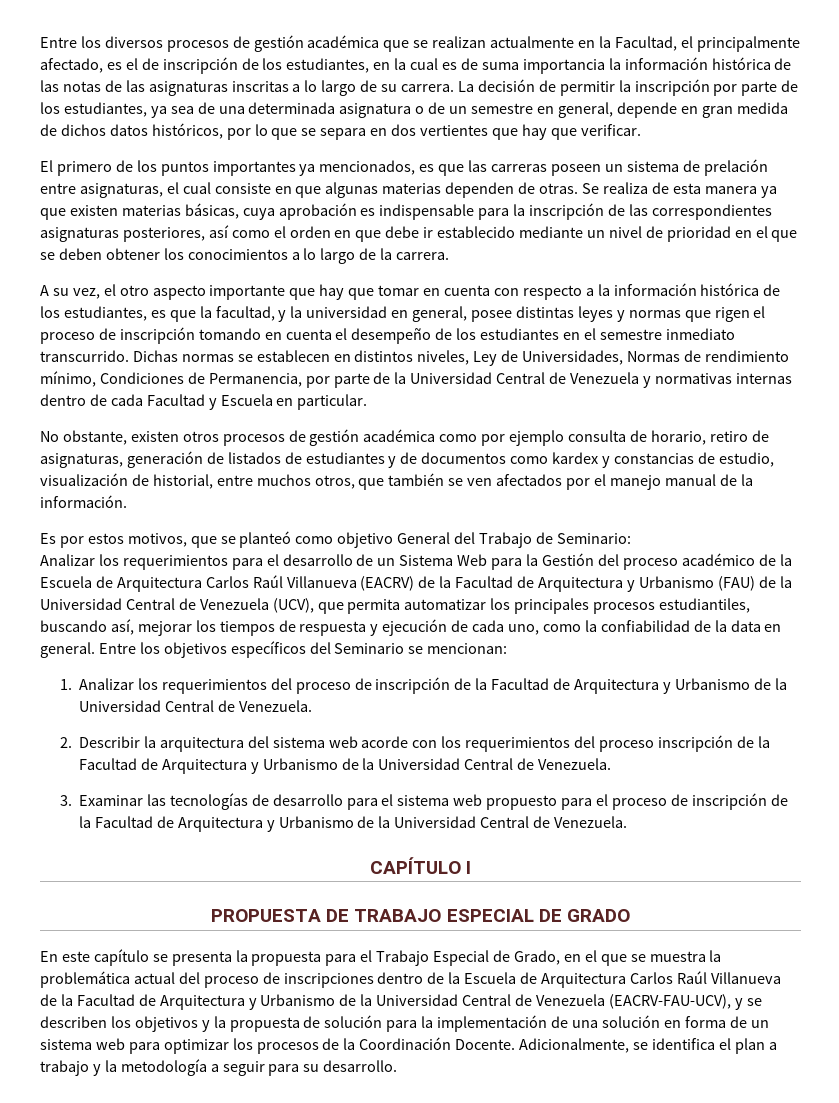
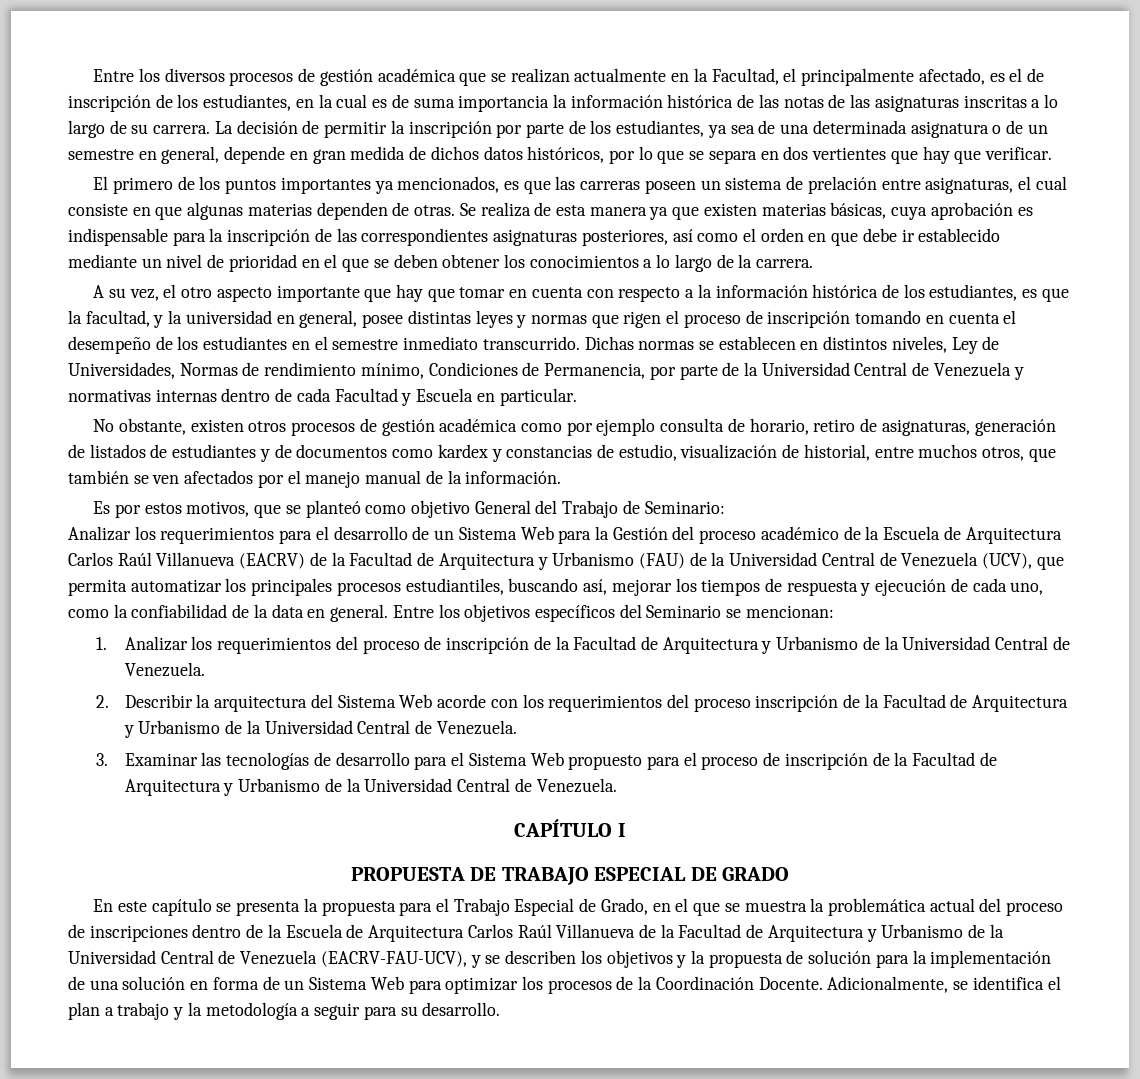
- 2. Describir la arquitectura del sistema web acorde con los requerimientos del proceso inscripción de la Facultad de Arquitectura y Urbanismo de la Universidad Central de Venezuela.
+ 2. Describir la arquitectura del Sistema Web acorde con los requerimientos del proceso inscripción de la Facultad de Arquitectura y Urbanismo de la Universidad Central de Venezuela.
- 3. Examinar las tecnologías de desarrollo para el sistema web propuesto para el proceso de inscripción de la Facultad de Arquitectura y Urbanismo de la Universidad Central de Venezuela.
+ 3. Examinar las tecnologías de desarrollo para el Sistema Web propuesto para el proceso de inscripción de la Facultad de Arquitectura y Urbanismo de la Universidad Central de Venezuela.
- En este capítulo se presenta la propuesta para el Trabajo Especial de Grado, en el que se muestra la problemática actual del proceso de inscripciones dentro de la Escuela de Arquitectura Carlos Raúl Villanueva de la Facultad de Arquitectura y Urbanismo de la Universidad Central de Venezuela (EACRV-FAU-UCV), y se describen los objetivos y la propuesta de solución para la implementación de una solución en forma de un sistema web para optimizar los procesos de la Coordinación Docente.
+ En este capítulo se presenta la propuesta para el Trabajo Especial de Grado, en el que se muestra la problemática actual del proceso de inscripciones dentro de la Escuela de Arquitectura Carlos Raúl Villanueva de la Facultad de Arquitectura y Urbanismo de la Universidad Central de Venezuela (EACRV-FAU-UCV), y se describen los objetivos y la propuesta de solución para la implementación de una solución en forma de un Sistema Web para optimizar los procesos de la Coordinación Docente.

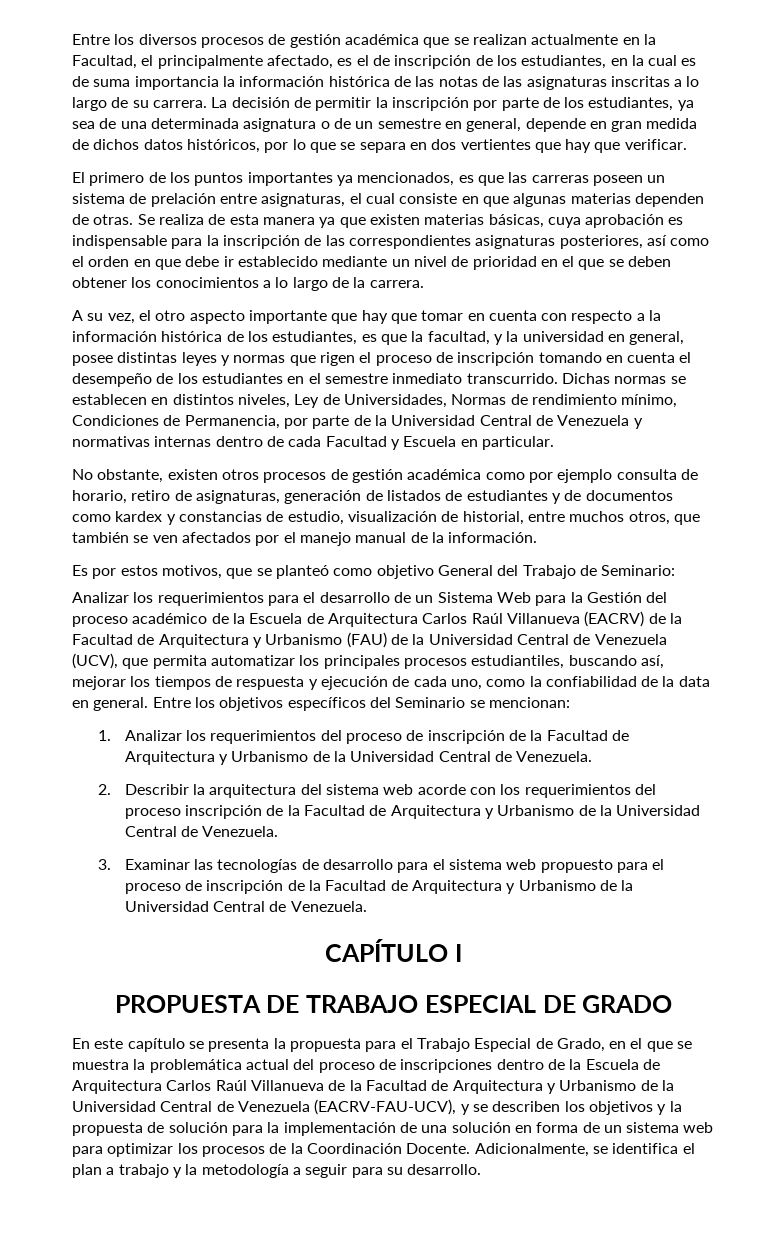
- 2. Describir la arquitectura del Sistema Web acorde con los requerimientos del proceso inscripción de la Facultad de Arquitectura y Urbanismo de la Universidad Central de Venezuela.
+ 2. Describir la arquitectura del sistema web acorde con los requerimientos del proceso inscripción de la Facultad de Arquitectura y Urbanismo de la Universidad Central de Venezuela.
- 3. Examinar las tecnologías de desarrollo para el Sistema Web propuesto para el proceso de inscripción de la Facultad de Arquitectura y Urbanismo de la Universidad Central de Venezuela.
+ 3. Examinar las tecnologías de desarrollo para el sistema web propuesto para el proceso de inscripción de la Facultad de Arquitectura y Urbanismo de la Universidad Central de Venezuela.
- En este capítulo se presenta la propuesta para el Trabajo Especial de Grado, en el que se muestra la problemática actual del proceso de inscripciones dentro de la Escuela de Arquitectura Carlos Raúl Villanueva de la Facultad de Arquitectura y Urbanismo de la Universidad Central de Venezuela (EACRV-FAU-UCV), y se describen los objetivos y la propuesta de solución para la implementación de una solución en forma de un Sistema Web para optimizar los procesos de la Coordinación Docente.
+ En este capítulo se presenta la propuesta para el Trabajo Especial de Grado, en el que se muestra la problemática actual del proceso de inscripciones dentro de la Escuela de Arquitectura Carlos Raúl Villanueva de la Facultad de Arquitectura y Urbanismo de la Universidad Central de Venezuela (EACRV-FAU-UCV), y se describen los objetivos y la propuesta de solución para la implementación de una solución en forma de un sistema web para optimizar los procesos de la Coordinación Docente.

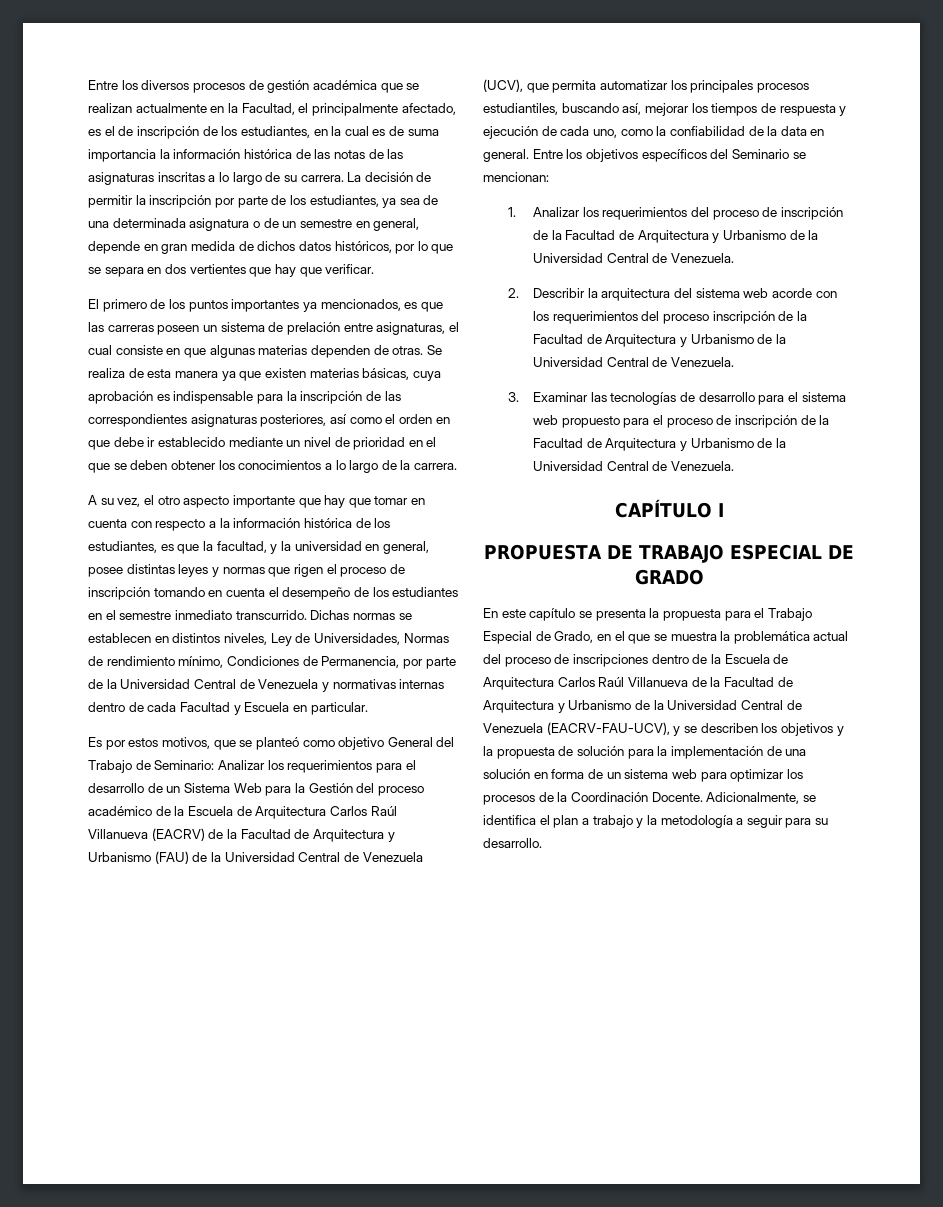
- No obstante, existen otros procesos de gestión académica como por ejemplo consulta de horario, retiro de asignaturas, generación de listados de estudiantes y de documentos como kardex y constancias de estudio, visualización de historial, entre muchos otros, que también se ven afectados por el manejo manual de la información.
- Es por estos motivos, que se planteó como objetivo General del Trabajo de Seminario:
- Analizar los requerimientos para el desarrollo de un Sistema Web para la Gestión del proceso académico de la Escuela de Arquitectura Carlos Raúl Villanueva (EACRV) de la Facultad de Arquitectura y Urbanismo (FAU) de la Universidad Central de Venezuela (UCV), que permita automatizar los principales procesos estudiantiles, buscando así, mejorar los tiempos de respuesta y ejecución de cada uno, como la confiabilidad de la data en general.
+ Es por estos motivos, que se planteó como objetivo General del Trabajo de Seminario: Analizar los requerimientos para el desarrollo de un Sistema Web para la Gestión del proceso académico de la Escuela de Arquitectura Carlos Raúl Villanueva (EACRV) de la Facultad de Arquitectura y Urbanismo (FAU) de la Universidad Central de Venezuela (UCV), que permita automatizar los principales procesos estudiantiles, buscando así, mejorar los tiempos de respuesta y ejecución de cada uno, como la confiabilidad de la data en general.

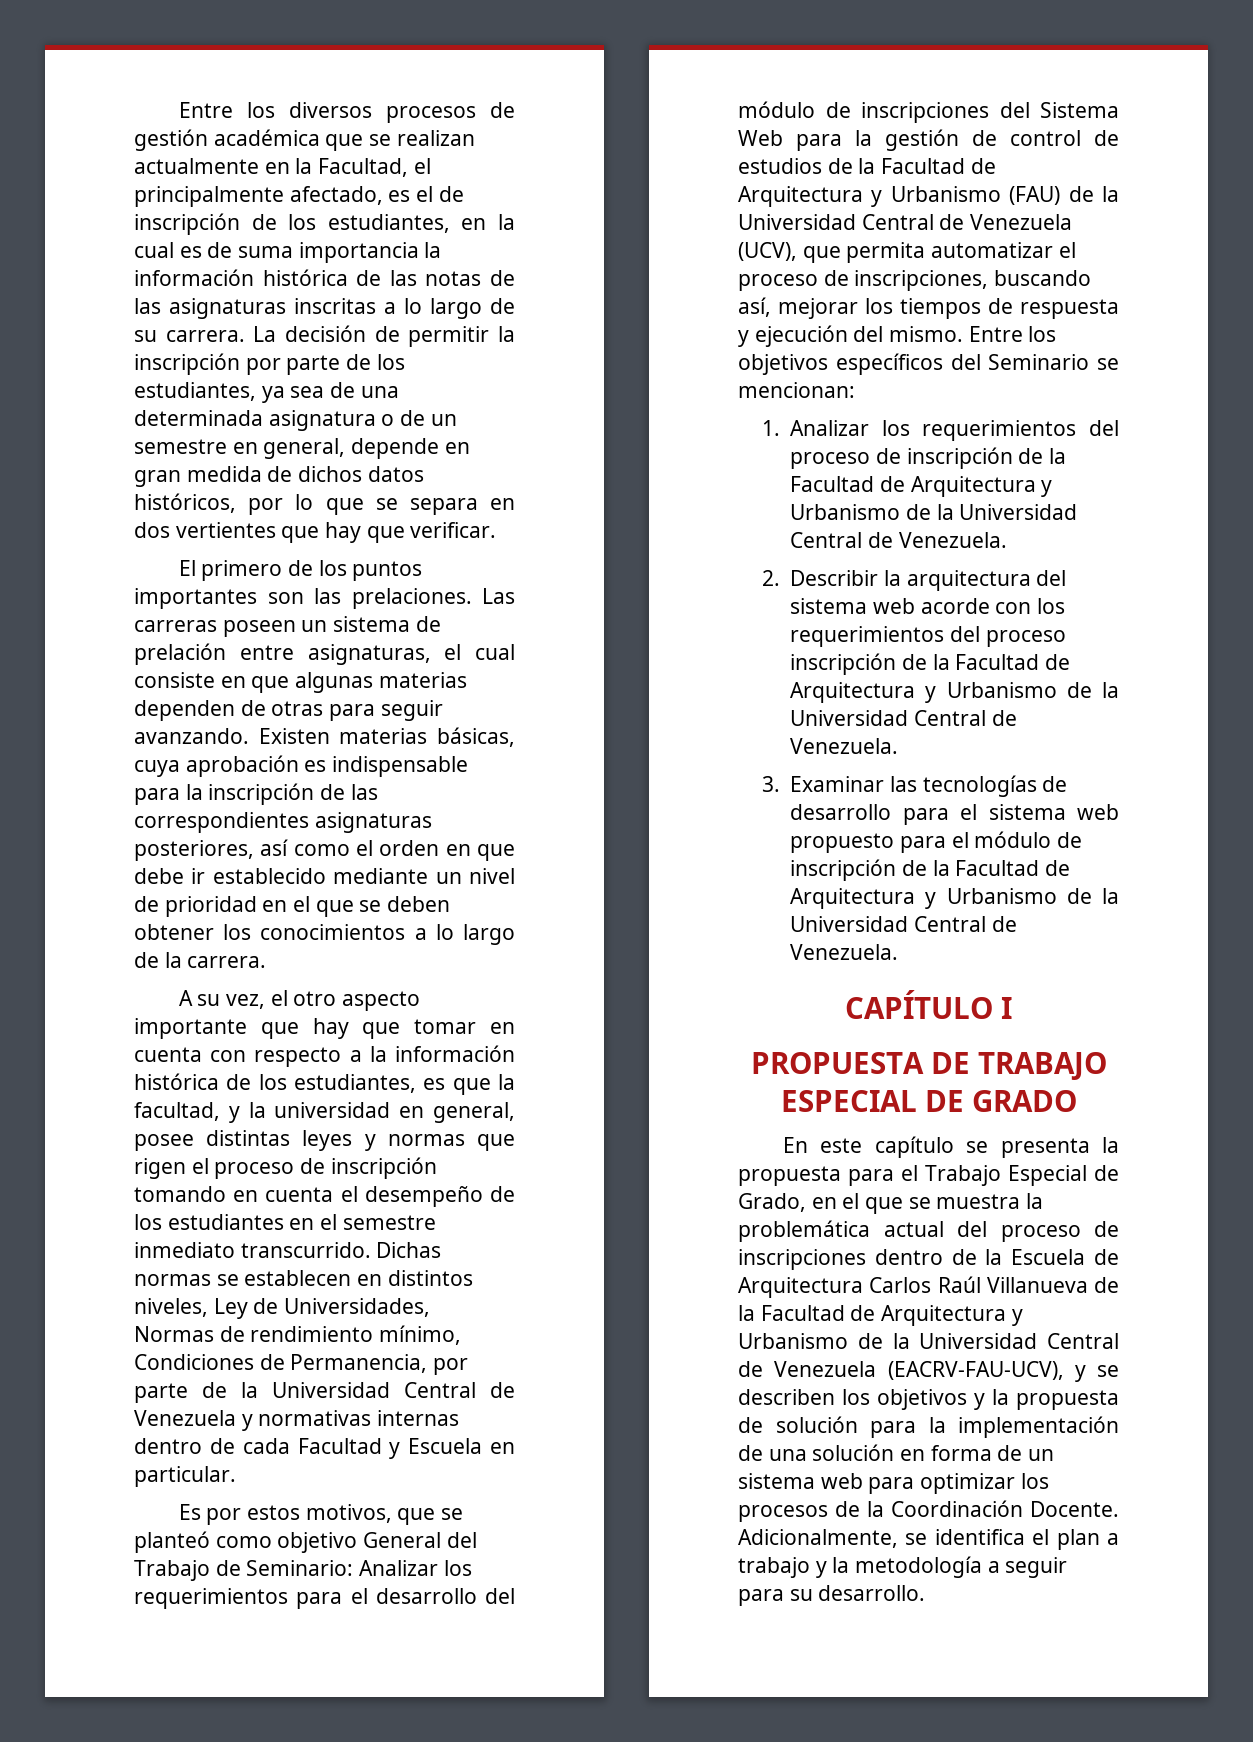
- El primero de los puntos importantes ya mencionados, es que las carreras poseen un sistema de prelación entre asignaturas, el cual consiste en que algunas materias dependen de otras. Se realiza de esta manera ya que existen materias básicas, cuya aprobación es indispensable para la inscripción de las correspondientes asignaturas posteriores, así como el orden en que debe ir establecido mediante un nivel de prioridad en el que se deben obtener los conocimientos a lo largo de la carrera.
+ El primero de los puntos importantes son las prelaciones. Las carreras poseen un sistema de prelación entre asignaturas, el cual consiste en que algunas materias dependen de otras para seguir avanzando. Existen materias básicas, cuya aprobación es indispensable para la inscripción de las correspondientes asignaturas posteriores, así como el orden en que debe ir establecido mediante un nivel de prioridad en el que se deben obtener los conocimientos a lo largo de la carrera.
- Es por estos motivos, que se planteó como objetivo General del Trabajo de Seminario: Analizar los requerimientos para el desarrollo de un Sistema Web para la Gestión del proceso académico de la Escuela de Arquitectura Carlos Raúl Villanueva (EACRV) de la Facultad de Arquitectura y Urbanismo (FAU) de la Universidad Central de Venezuela (UCV), que permita automatizar los principales procesos estudiantiles, buscando así, mejorar los tiempos de respuesta y ejecución de cada uno, como la confiabilidad de la data en general.
+ Es por estos motivos, que se planteó como objetivo General del Trabajo de Seminario: Analizar los requerimientos para el desarrollo del módulo de inscripciones del Sistema Web para la gestión de control de estudios de la Facultad de Arquitectura y Urbanismo (FAU) de la Universidad Central de Venezuela (UCV), que permita automatizar el proceso de inscripciones, buscando así, mejorar los tiempos de respuesta y ejecución del mismo.
- 3. Examinar las tecnologías de desarrollo para el sistema web propuesto para el proceso de inscripción de la Facultad de Arquitectura y Urbanismo de la Universidad Central de Venezuela.
+ 3. Examinar las tecnologías de desarrollo para el sistema web propuesto para el módulo de inscripción de la Facultad de Arquitectura y Urbanismo de la Universidad Central de Venezuela.

